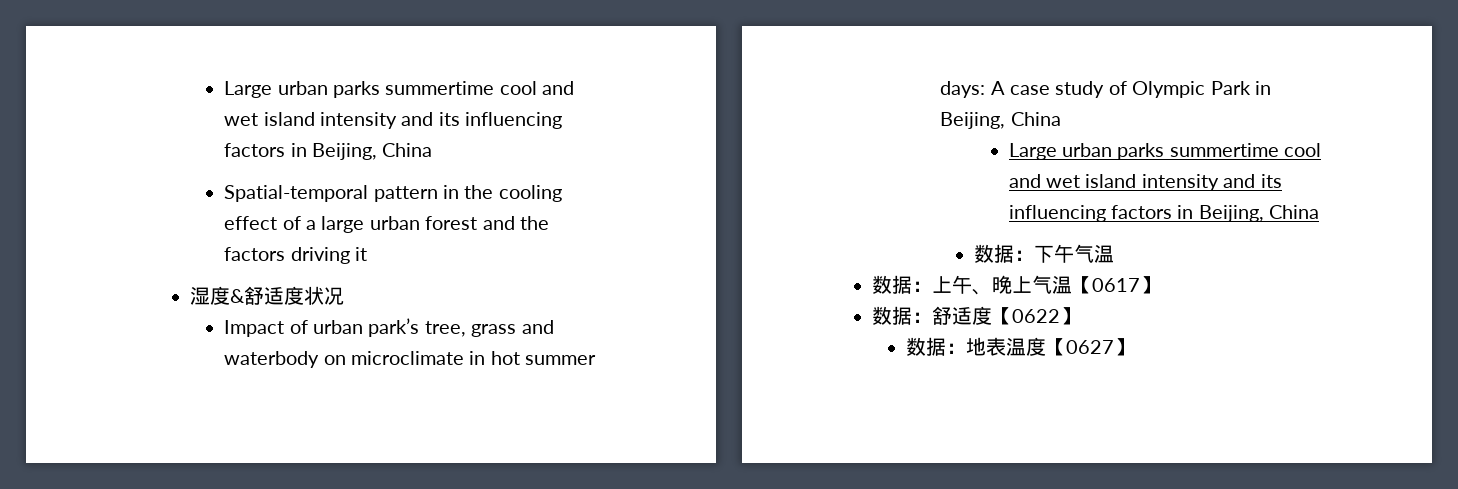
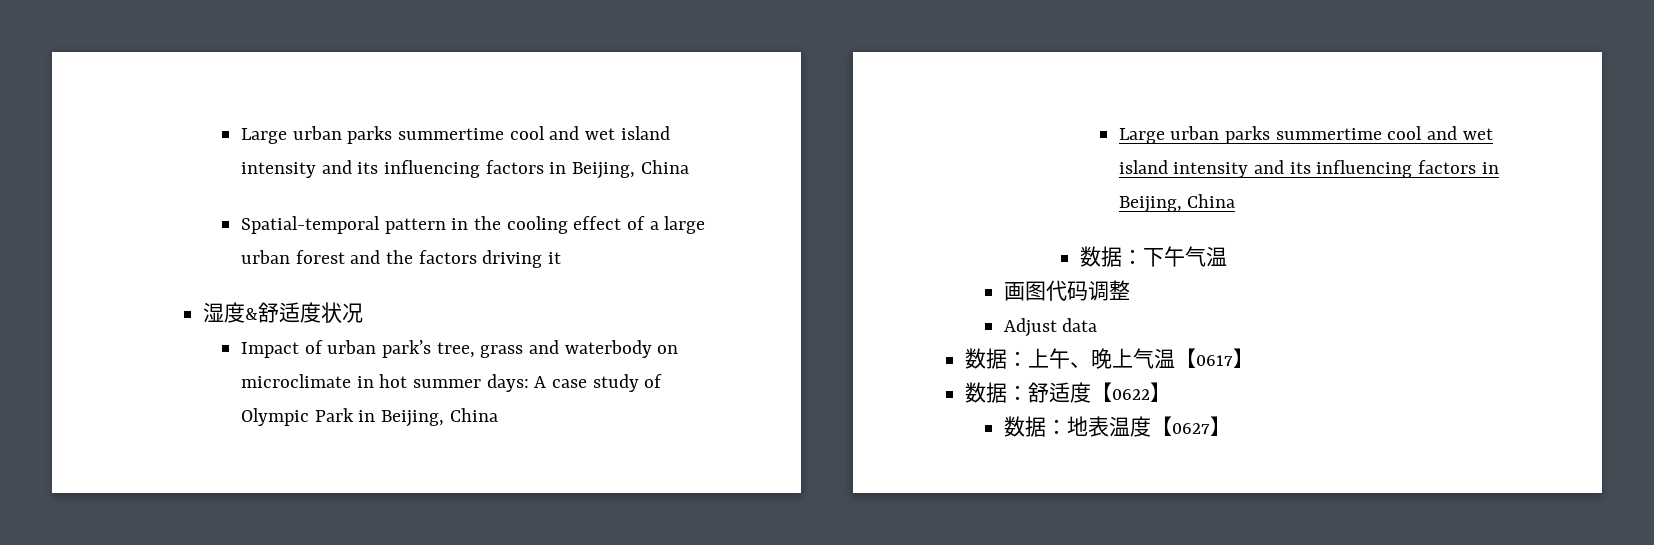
+ 画图代码调整
+ Adjust data

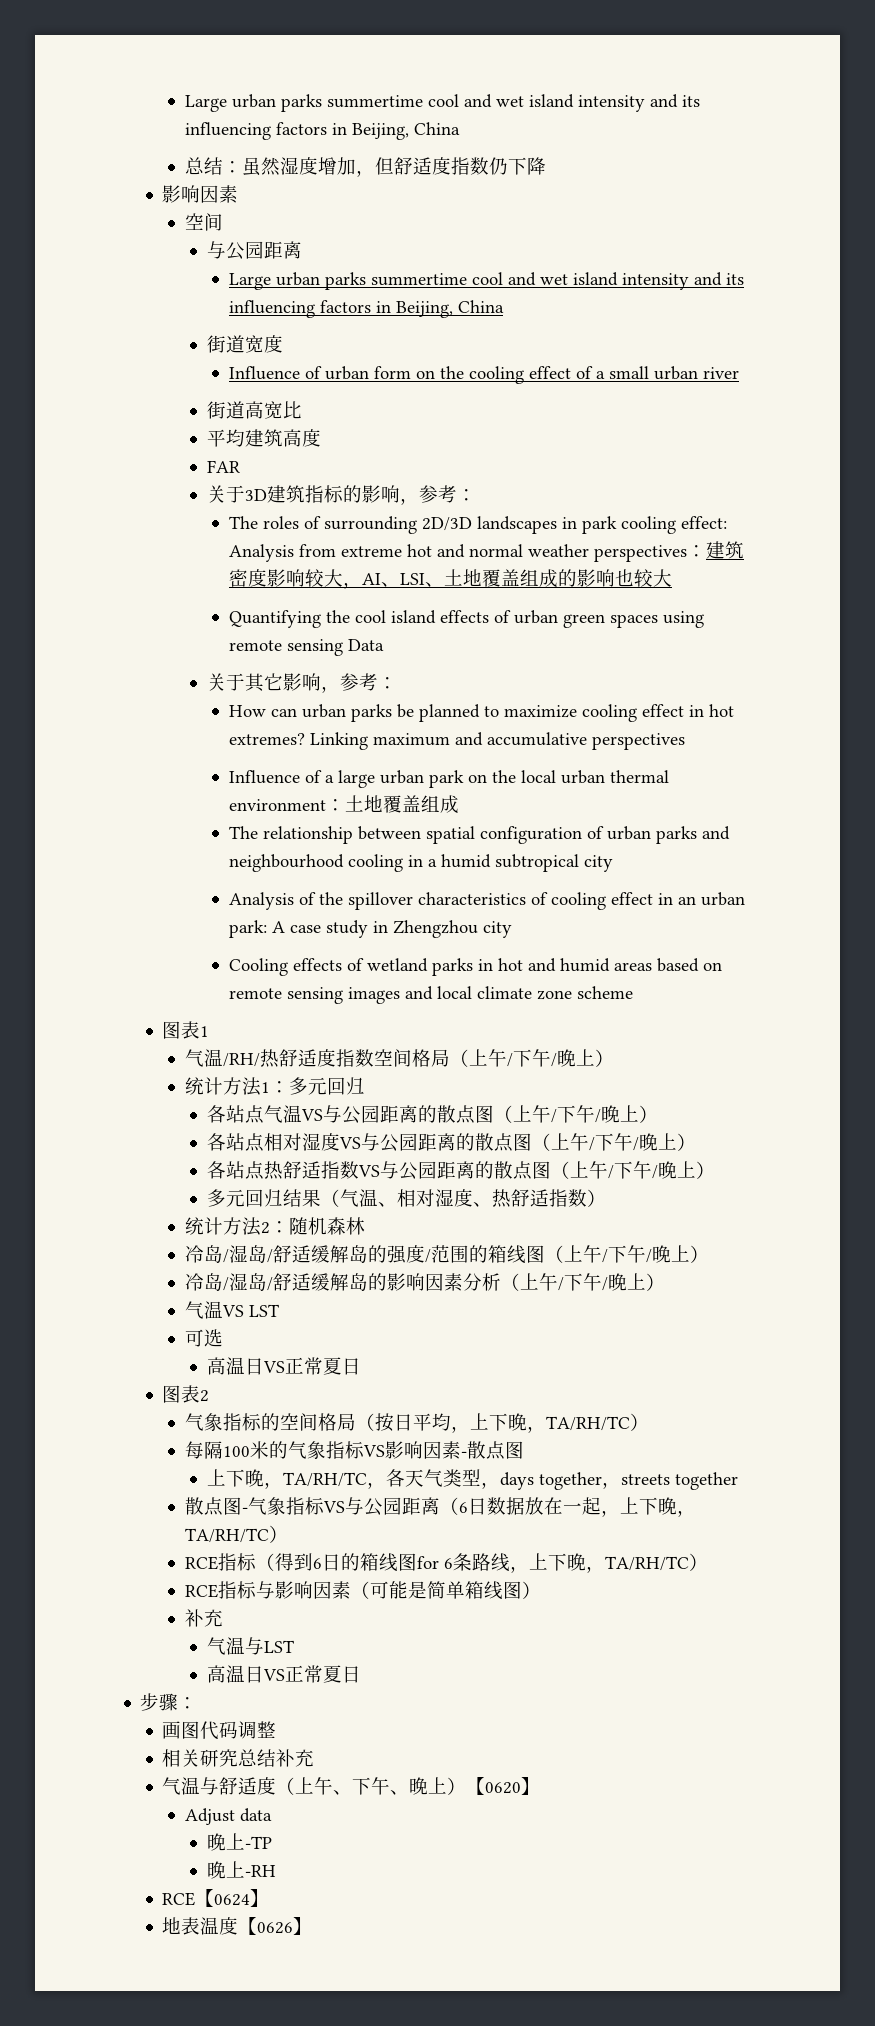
- Spatial-temporal pattern in the cooling effect of a large urban forest and the factors driving it
- 湿度&舒适度状况
- Impact of urban park’s tree, grass and waterbody on microclimate in hot summer days: A case study of Olympic Park in Beijing, China
+ 总结：虽然湿度增加，但舒适度指数仍下降
+ 影响因素
+ 空间
+ 与公园距离
- 数据：下午气温
+ 街道宽度
+ Influence of urban form on the cooling effect of a small urban river
+ 街道高宽比
+ 平均建筑高度
+ FAR
+ 关于3D建筑指标的影响，参考：
+ The roles of surrounding 2D/3D landscapes in park cooling effect: Analysis from extreme hot and normal weather perspectives：建筑密度影响较大，AI、LSI、土地覆盖组成的影响也较大
+ Quantifying the cool island effects of urban green spaces using remote sensing Data
+ 关于其它影响，参考：
+ How can urban parks be planned to maximize cooling effect in hot extremes? Linking maximum and accumulative perspectives
+ Influence of a large urban park on the local urban thermal environment：土地覆盖组成
+ The relationship between spatial configuration of urban parks and neighbourhood cooling in a humid subtropical city
+ Analysis of the spillover characteristics of cooling effect in an urban park: A case study in Zhengzhou city
+ Cooling effects of wetland parks in hot and humid areas based on remote sensing images and local climate zone scheme
+ 图表1
+ 气温/RH/热舒适度指数空间格局（上午/下午/晚上）
+ 统计方法1：多元回归
+ 各站点气温VS与公园距离的散点图（上午/下午/晚上）
+ 各站点相对湿度VS与公园距离的散点图（上午/下午/晚上）
+ 各站点热舒适指数VS与公园距离的散点图（上午/下午/晚上）
+ 多元回归结果（气温、相对湿度、热舒适指数）
+ 统计方法2：随机森林
+ 冷岛/湿岛/舒适缓解岛的强度/范围的箱线图（上午/下午/晚上）
+ 冷岛/湿岛/舒适缓解岛的影响因素分析（上午/下午/晚上）
+ 气温VS LST
+ 可选
+ 高温日VS正常夏日
+ 图表2
+ 气象指标的空间格局（按日平均，上下晚，TA/RH/TC）
+ 每隔100米的气象指标VS影响因素-散点图
+ 上下晚，TA/RH/TC，各天气类型，days together，streets together
+ 散点图-气象指标VS与公园距离（6日数据放在一起，上下晚，TA/RH/TC）
+ RCE指标（得到6日的箱线图for 6条路线，上下晚，TA/RH/TC）
+ RCE指标与影响因素（可能是简单箱线图）
+ 补充
+ 气温与LST
+ 高温日VS正常夏日
+ 步骤：
  画图代码调整
+ 相关研究总结补充
+ 气温与舒适度（上午、下午、晚上）【0620】
  Adjust data
- 数据：上午、晚上气温【0617】
- 数据：舒适度【0622】
- 数据：地表温度【0627】
+ 晚上-TP
+ 晚上-RH
+ RCE【0624】
+ 地表温度【0626】

